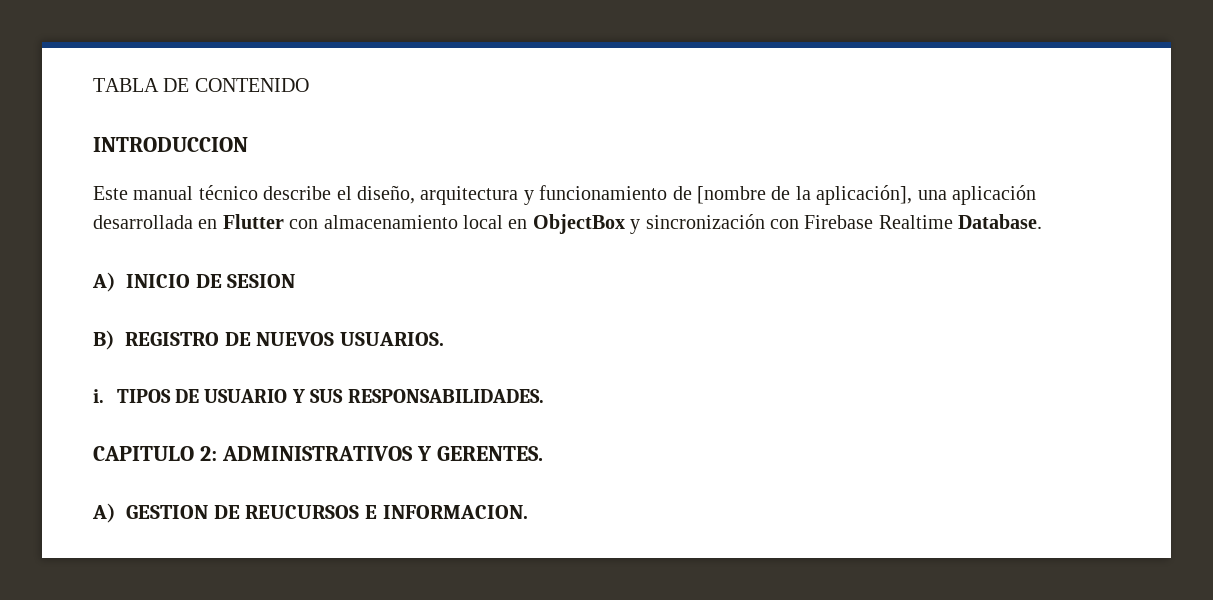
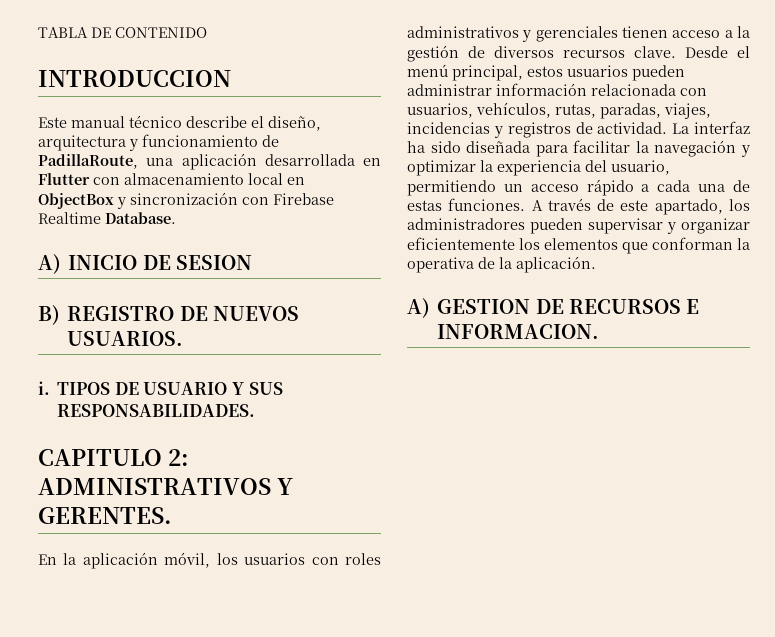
- Este manual técnico describe el diseño, arquitectura y funcionamiento de [nombre de la aplicación], una aplicación desarrollada en Flutter con almacenamiento local en ObjectBox y sincronización con Firebase Realtime Database.
+ Este manual técnico describe el diseño, arquitectura y funcionamiento de PadillaRoute, una aplicación desarrollada en Flutter con almacenamiento local en ObjectBox y sincronización con Firebase Realtime Database.
+ En la aplicación móvil, los usuarios con roles administrativos y gerenciales tienen acceso a la gestión de diversos recursos clave. Desde el menú principal, estos usuarios pueden administrar información relacionada con usuarios, vehículos, rutas, paradas, viajes, incidencias y registros de actividad. La interfaz ha sido diseñada para facilitar la navegación y optimizar la experiencia del usuario, permitiendo un acceso rápido a cada una de estas funciones. A través de este apartado, los administradores pueden supervisar y organizar eficientemente los elementos que conforman la operativa de la aplicación.
- A) GESTION DE REUCURSOS E INFORMACION.
+ A) GESTION DE RECURSOS E INFORMACION.

